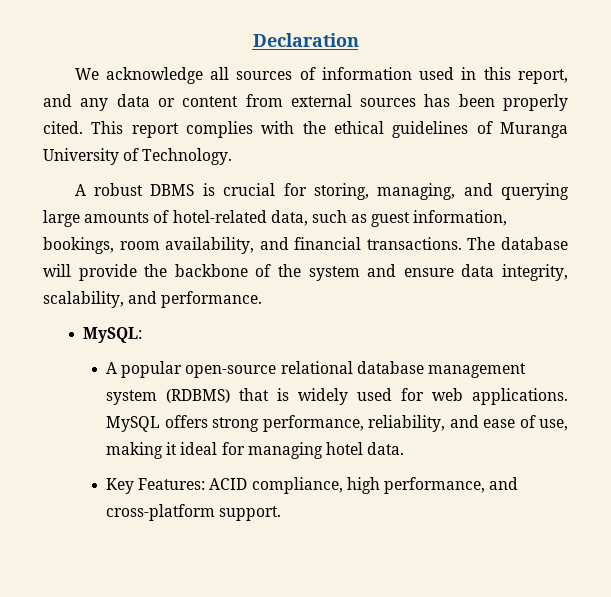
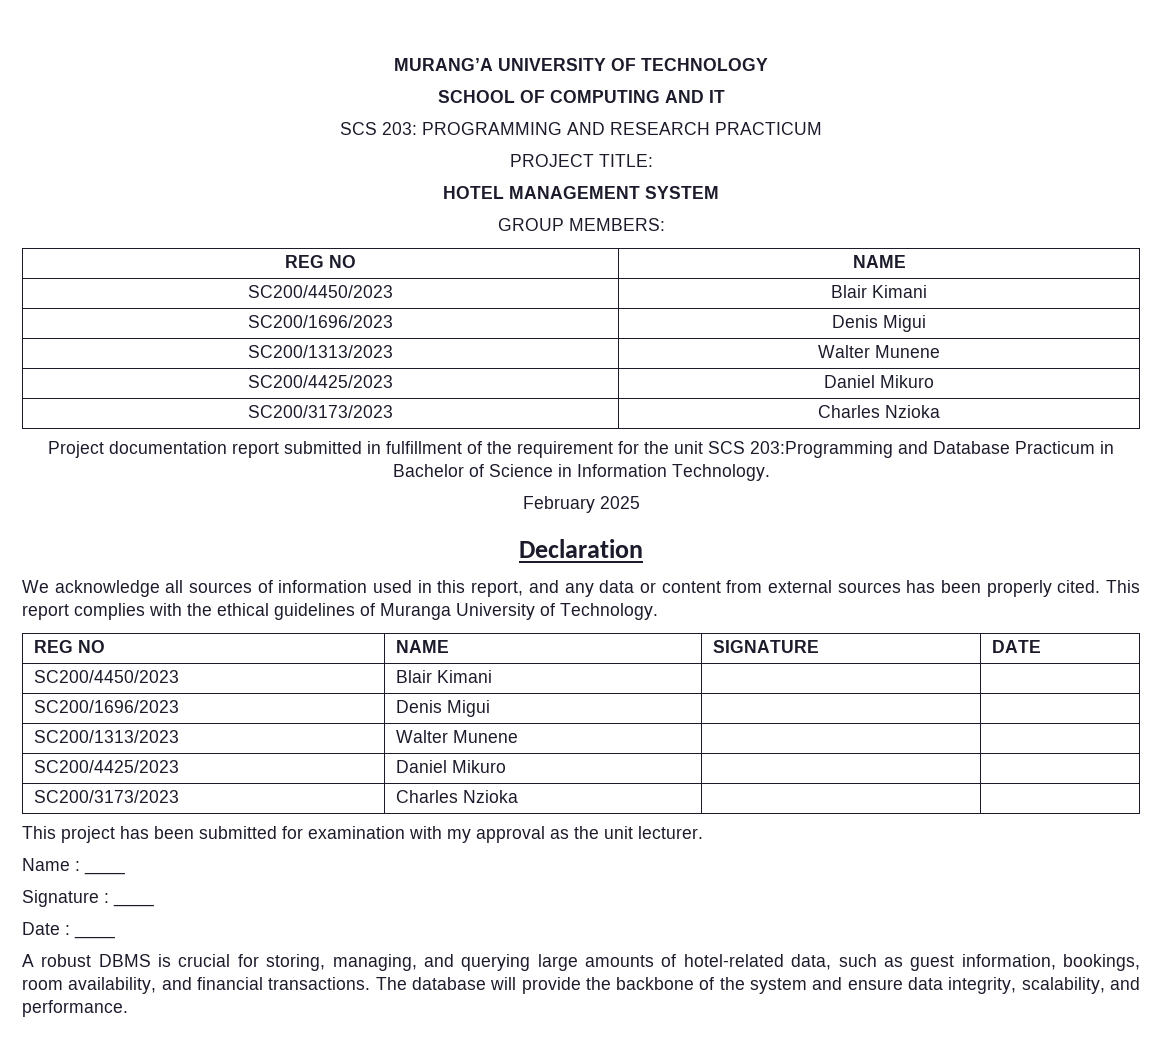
+ MURANG’A UNIVERSITY OF TECHNOLOGY
+ SCHOOL OF COMPUTING AND IT
+ SCS 203: PROGRAMMING AND RESEARCH PRACTICUM
+ PROJECT TITLE:
+ HOTEL MANAGEMENT SYSTEM
+ GROUP MEMBERS:
+ REG NO | NAME
+ SC200/4450/2023 | Blair Kimani
+ SC200/1696/2023 | Denis Migui
+ SC200/1313/2023 | Walter Munene
+ SC200/4425/2023 | Daniel Mikuro
+ SC200/3173/2023 | Charles Nzioka
+ Project documentation report submitted in fulfillment of the requirement for the unit SCS 203:Programming and Database Practicum in Bachelor of Science in Information Technology.
+ February 2025
+ REG NO | NAME | SIGNATURE | DATE
+ SC200/4450/2023 | Blair Kimani | |
+ SC200/1696/2023 | Denis Migui | |
+ SC200/1313/2023 | Walter Munene | |
+ SC200/4425/2023 | Daniel Mikuro | |
+ SC200/3173/2023 | Charles Nzioka | |
+ This project has been submitted for examination with my approval as the unit lecturer.
+ Name : ____
+ Signature : ____
+ Date : ____
- MySQL:
- A popular open-source relational database management system (RDBMS) that is widely used for web applications. MySQL offers strong performance, reliability, and ease of use, making it ideal for managing hotel data.
- Key Features: ACID compliance, high performance, and cross-platform support.

